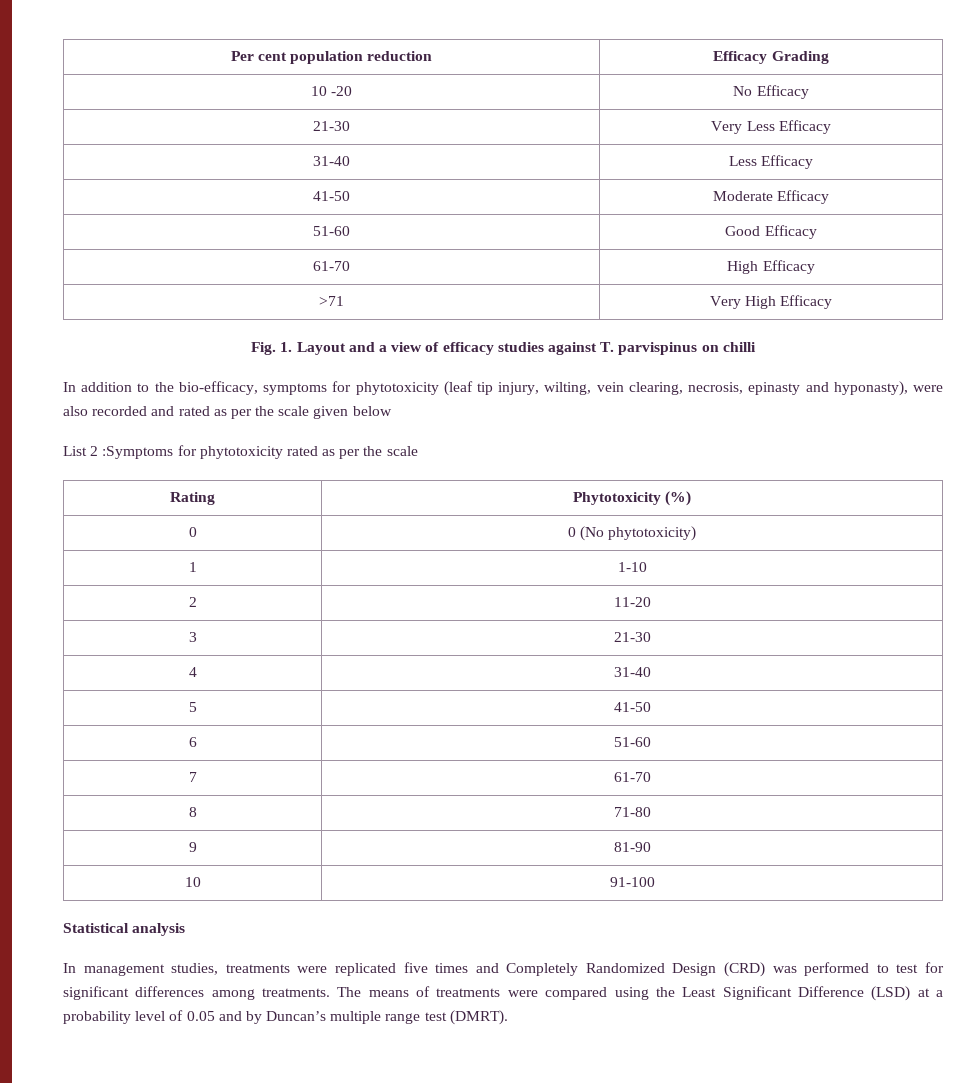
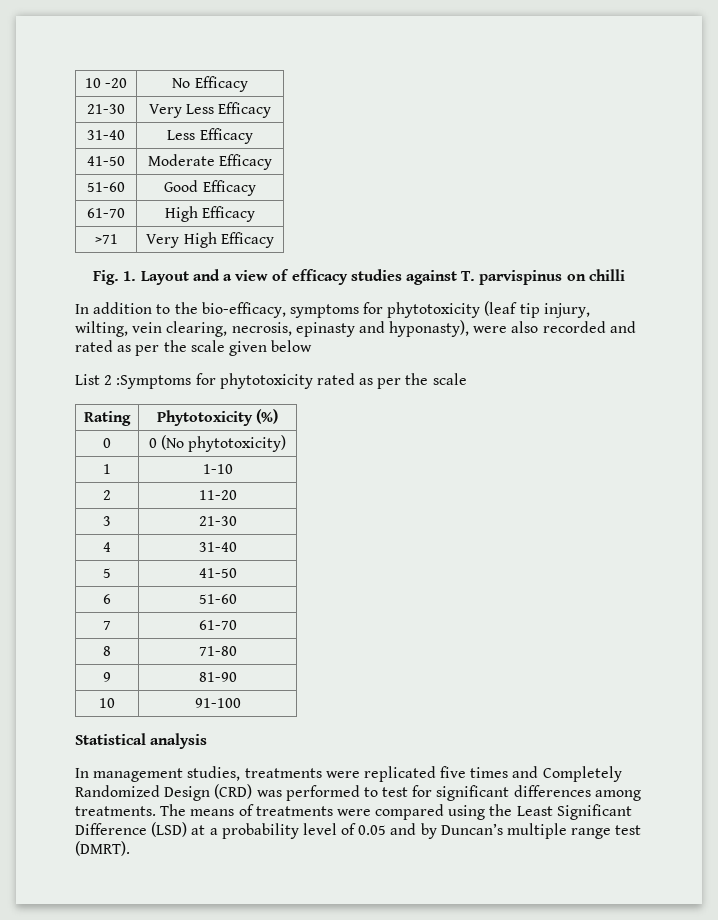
- Per cent population reduction | Efficacy Grading

